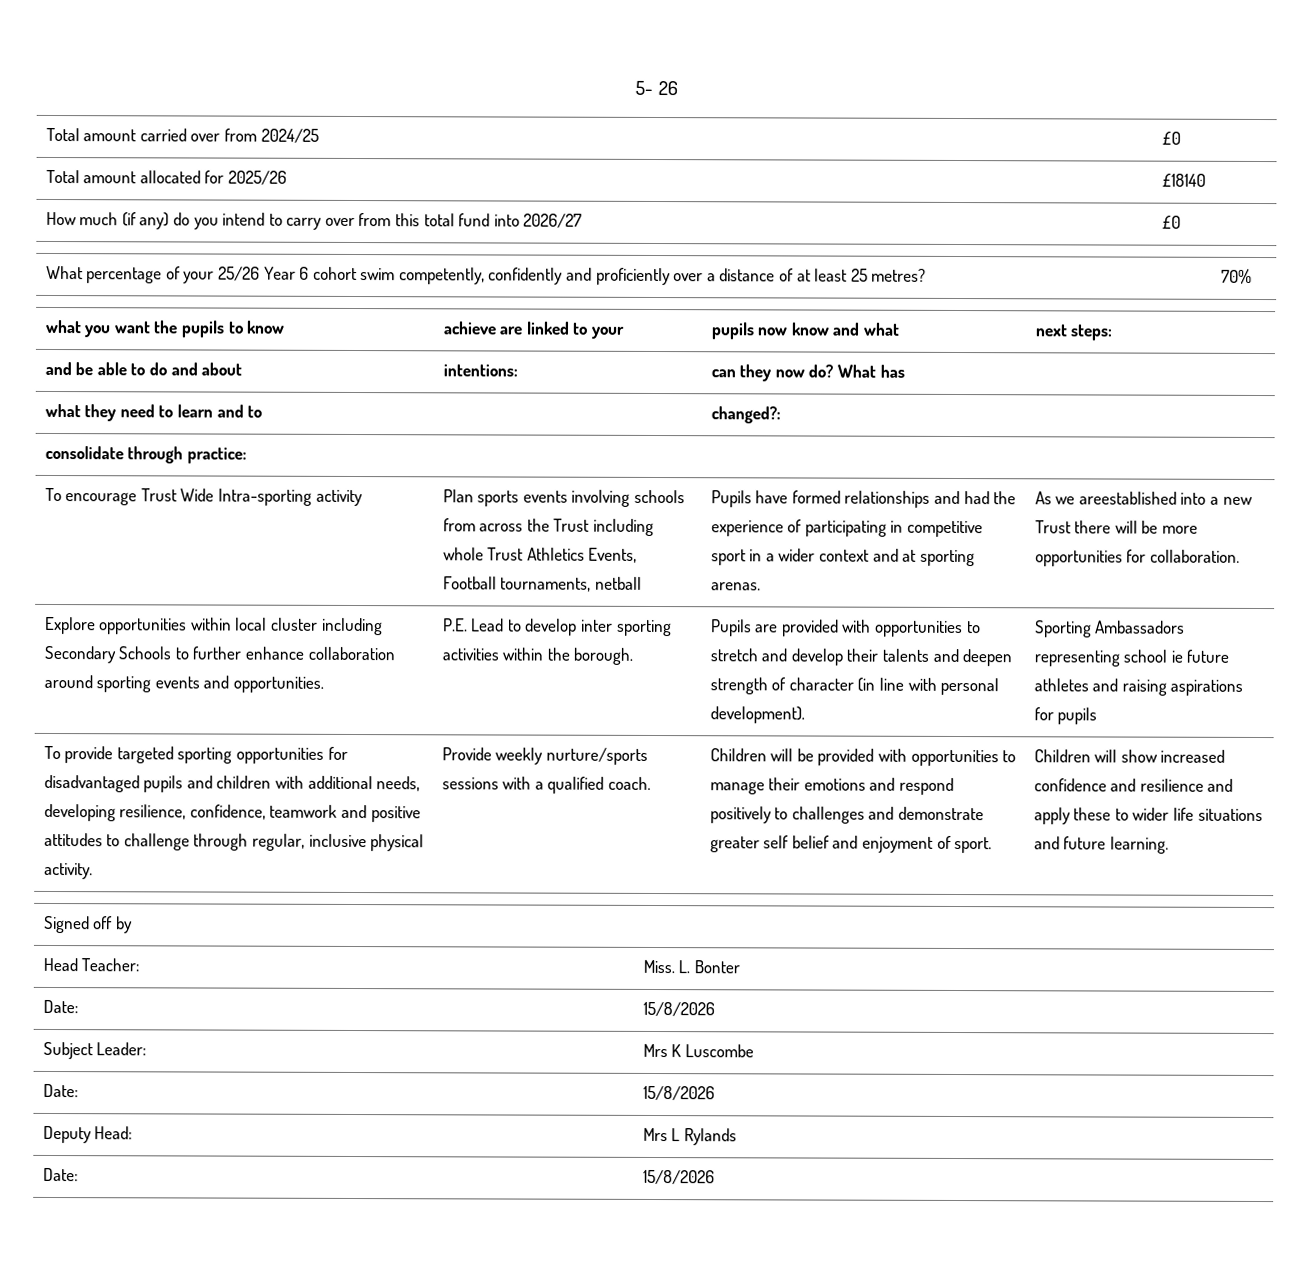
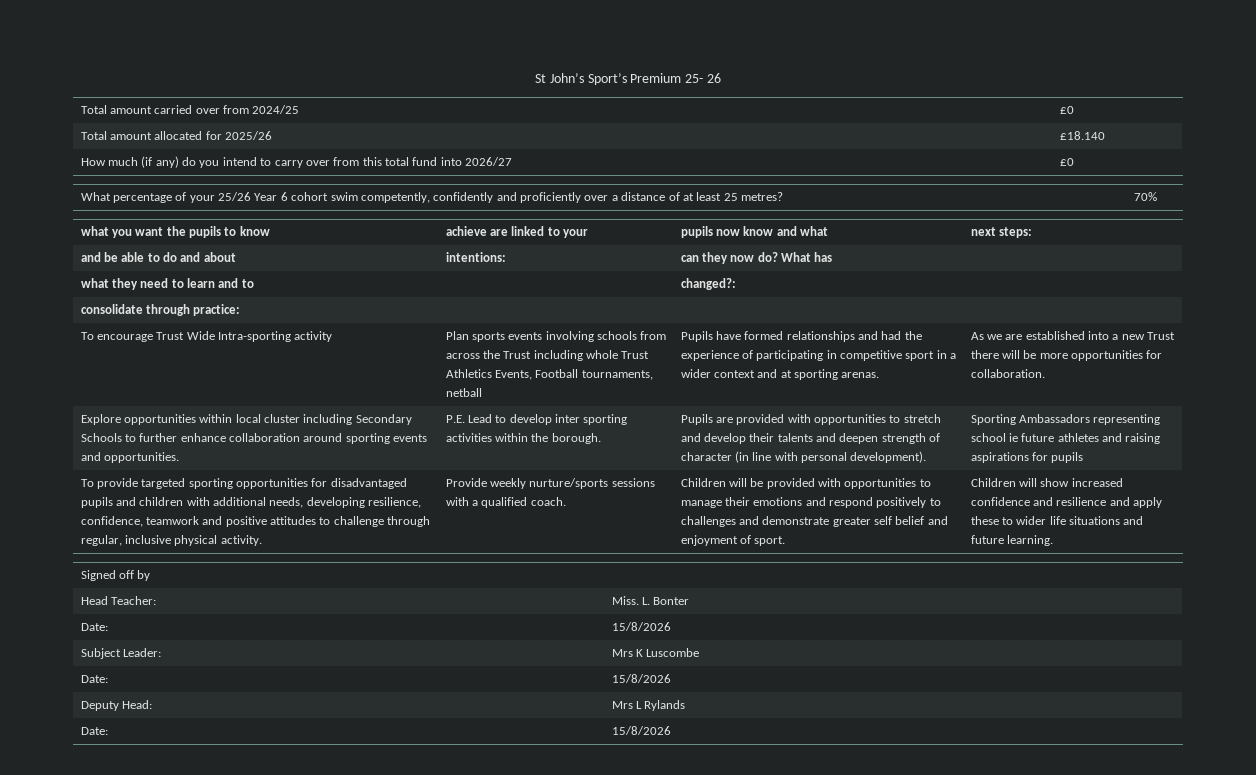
- 5- 26
+ St John’s Sport’s Premium 25- 26
- Total amount allocated for 2025/26 | £18140
+ Total amount allocated for 2025/26 | £18.140
- As we areestablished into a new Trust there will be more opportunities for collaboration.
+ As we are established into a new Trust there will be more opportunities for collaboration.

